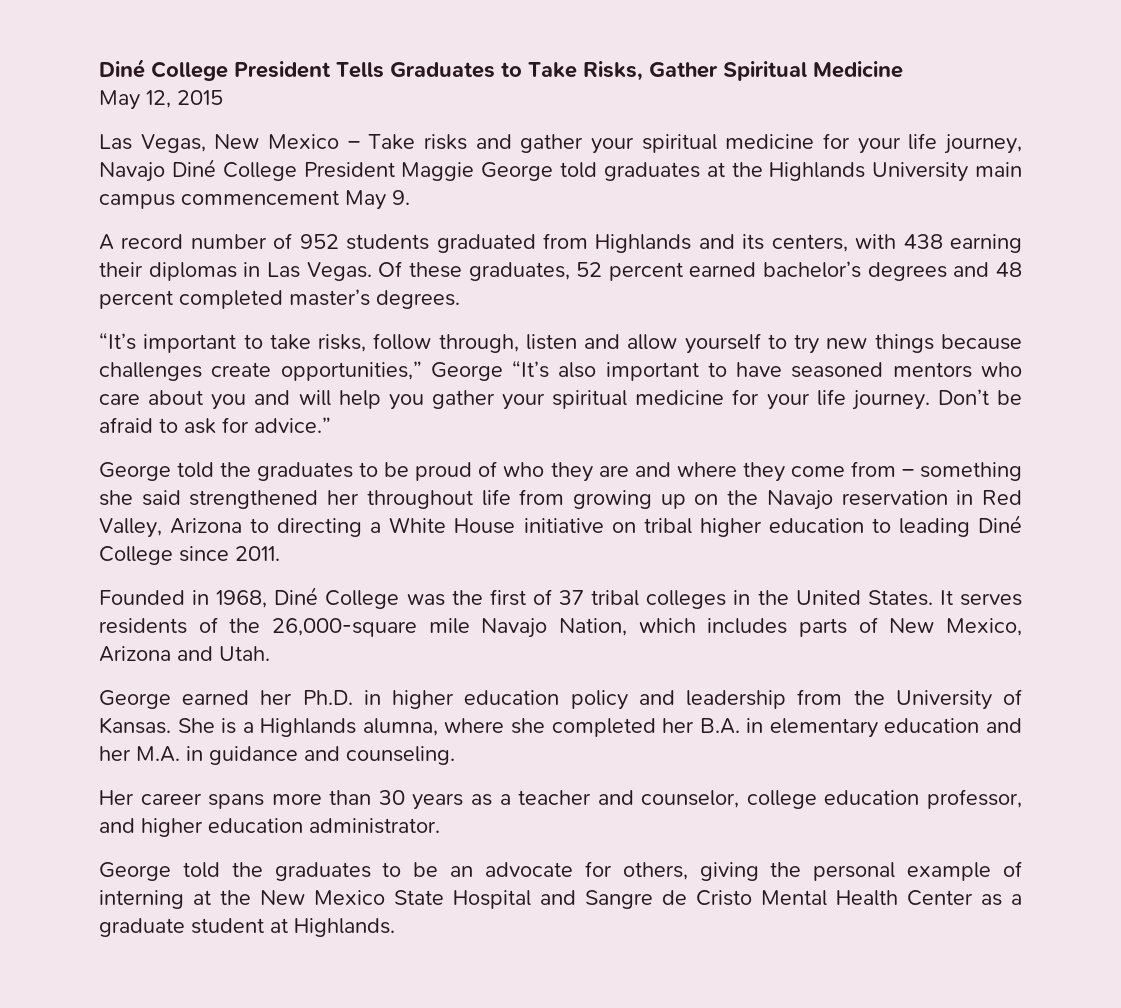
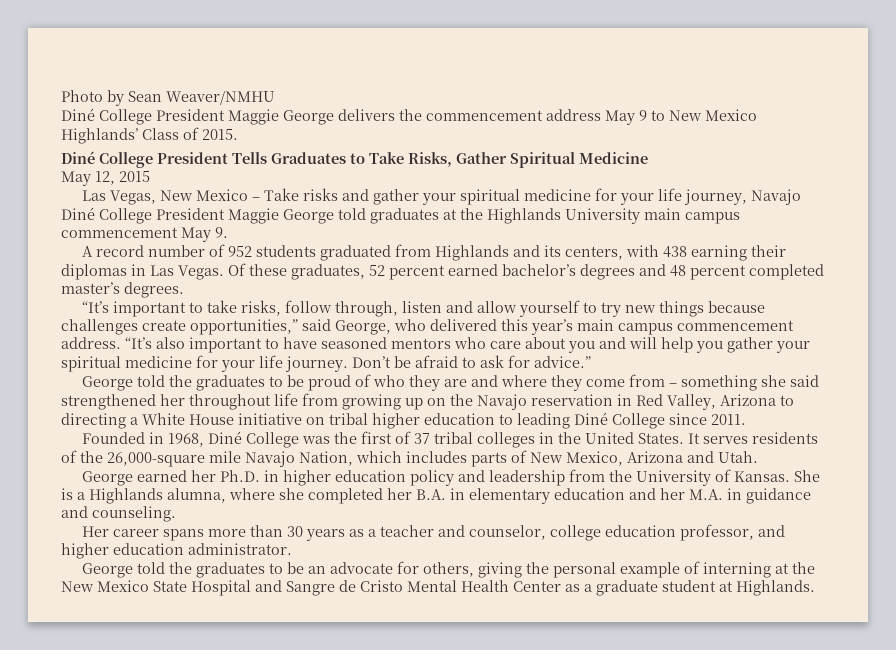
+ Photo by Sean Weaver/NMHU
+ Diné College President Maggie George delivers the commencement address May 9 to New Mexico Highlands’ Class of 2015.
- “It’s important to take risks, follow through, listen and allow yourself to try new things because challenges create opportunities,” George “It’s also important to have seasoned mentors who care about you and will help you gather your spiritual medicine for your life journey.
+ “It’s important to take risks, follow through, listen and allow yourself to try new things because challenges create opportunities,” said George, who delivered this year’s main campus commencement address. “It’s also important to have seasoned mentors who care about you and will help you gather your spiritual medicine for your life journey.

